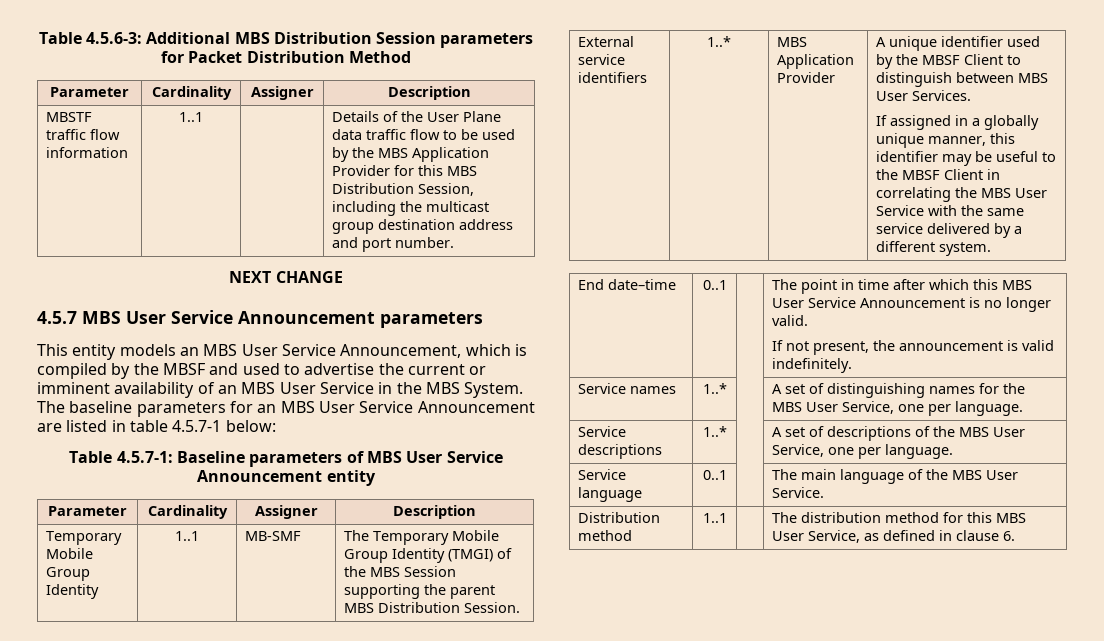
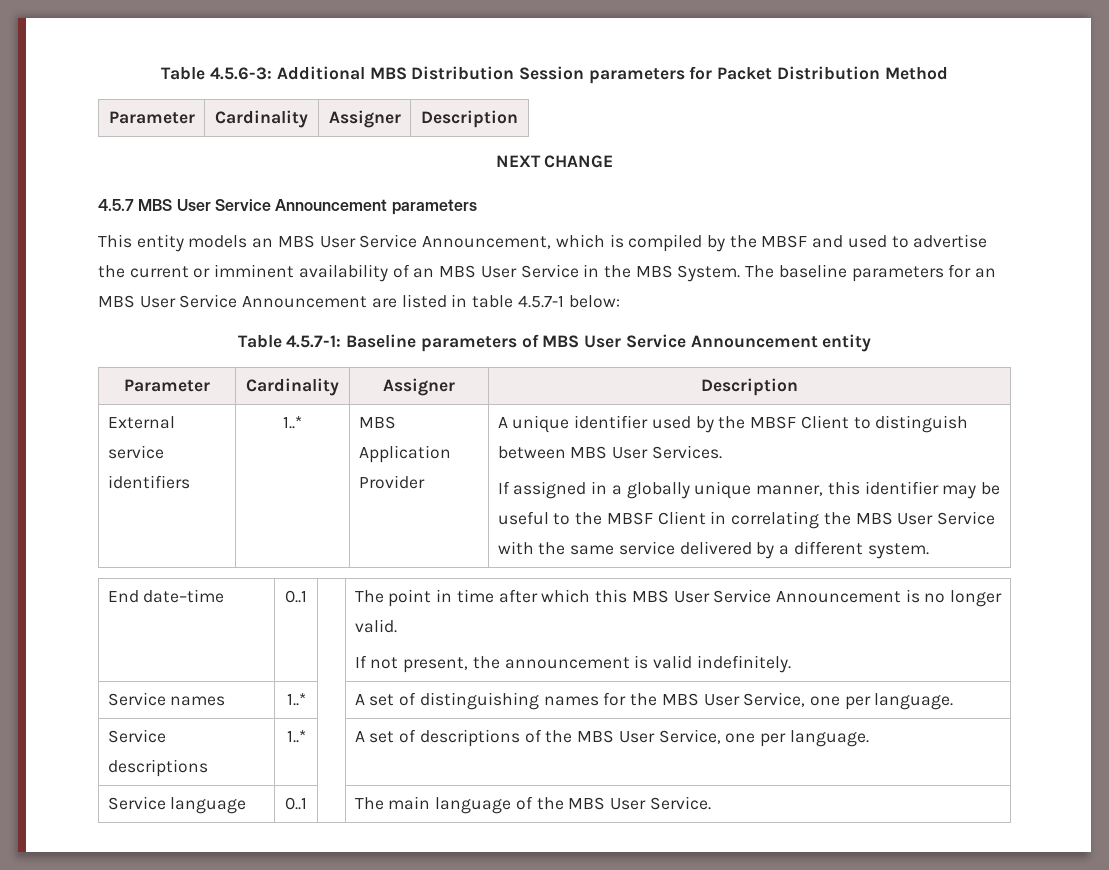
- MBSTF traffic flow information | 1..1 | | Details of the User Plane data traffic flow to be used by the MBS Application Provider for this MBS Distribution Session, including the multicast group destination address and port number.
- Temporary Mobile Group Identity | 1..1 | MB-SMF | The Temporary Mobile Group Identity (TMGI) of the MBS Session supporting the parent MBS Distribution Session.
- Distribution method | 1..1 | | The distribution method for this MBS User Service, as defined in clause 6.

